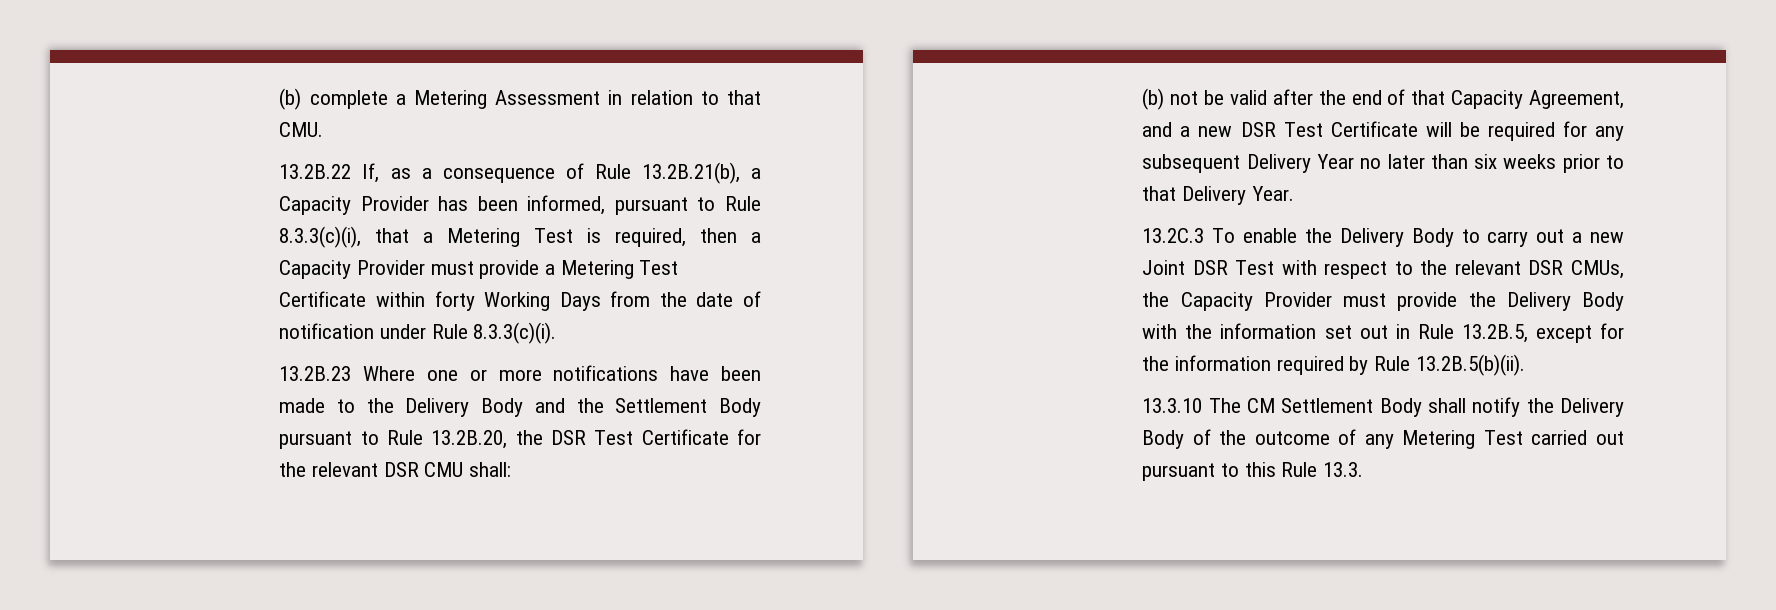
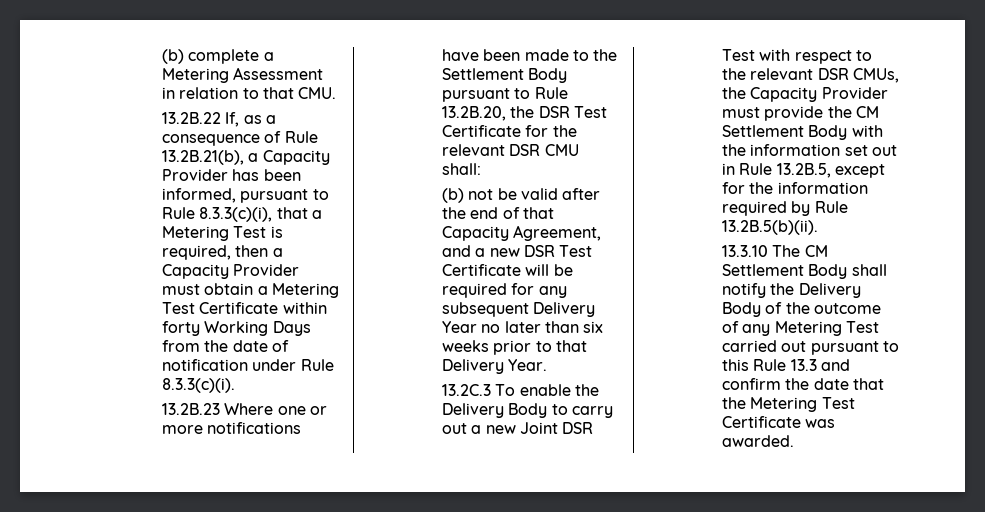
- 13.2B.22 If, as a consequence of Rule 13.2B.21(b), a Capacity Provider has been informed, pursuant to Rule 8.3.3(c)(i), that a Metering Test is required, then a Capacity Provider must provide a Metering Test Certificate within forty Working Days from the date of notification under Rule 8.3.3(c)(i).
+ 13.2B.22 If, as a consequence of Rule 13.2B.21(b), a Capacity Provider has been informed, pursuant to Rule 8.3.3(c)(i), that a Metering Test is required, then a Capacity Provider must obtain a Metering Test Certificate within forty Working Days from the date of notification under Rule 8.3.3(c)(i).
- 13.2B.23 Where one or more notifications have been made to the Delivery Body and the Settlement Body pursuant to Rule 13.2B.20, the DSR Test Certificate for the relevant DSR CMU shall:
+ 13.2B.23 Where one or more notifications have been made to the Settlement Body pursuant to Rule 13.2B.20, the DSR Test Certificate for the relevant DSR CMU shall:
- 13.2C.3 To enable the Delivery Body to carry out a new Joint DSR Test with respect to the relevant DSR CMUs, the Capacity Provider must provide the Delivery Body with the information set out in Rule 13.2B.5, except for the information required by Rule 13.2B.5(b)(ii).
+ 13.2C.3 To enable the Delivery Body to carry out a new Joint DSR Test with respect to the relevant DSR CMUs, the Capacity Provider must provide the CM Settlement Body with the information set out in Rule 13.2B.5, except for the information required by Rule 13.2B.5(b)(ii).
- 13.3.10 The CM Settlement Body shall notify the Delivery Body of the outcome of any Metering Test carried out pursuant to this Rule 13.3.
+ 13.3.10 The CM Settlement Body shall notify the Delivery Body of the outcome of any Metering Test carried out pursuant to this Rule 13.3 and confirm the date that the Metering Test Certificate was awarded.

